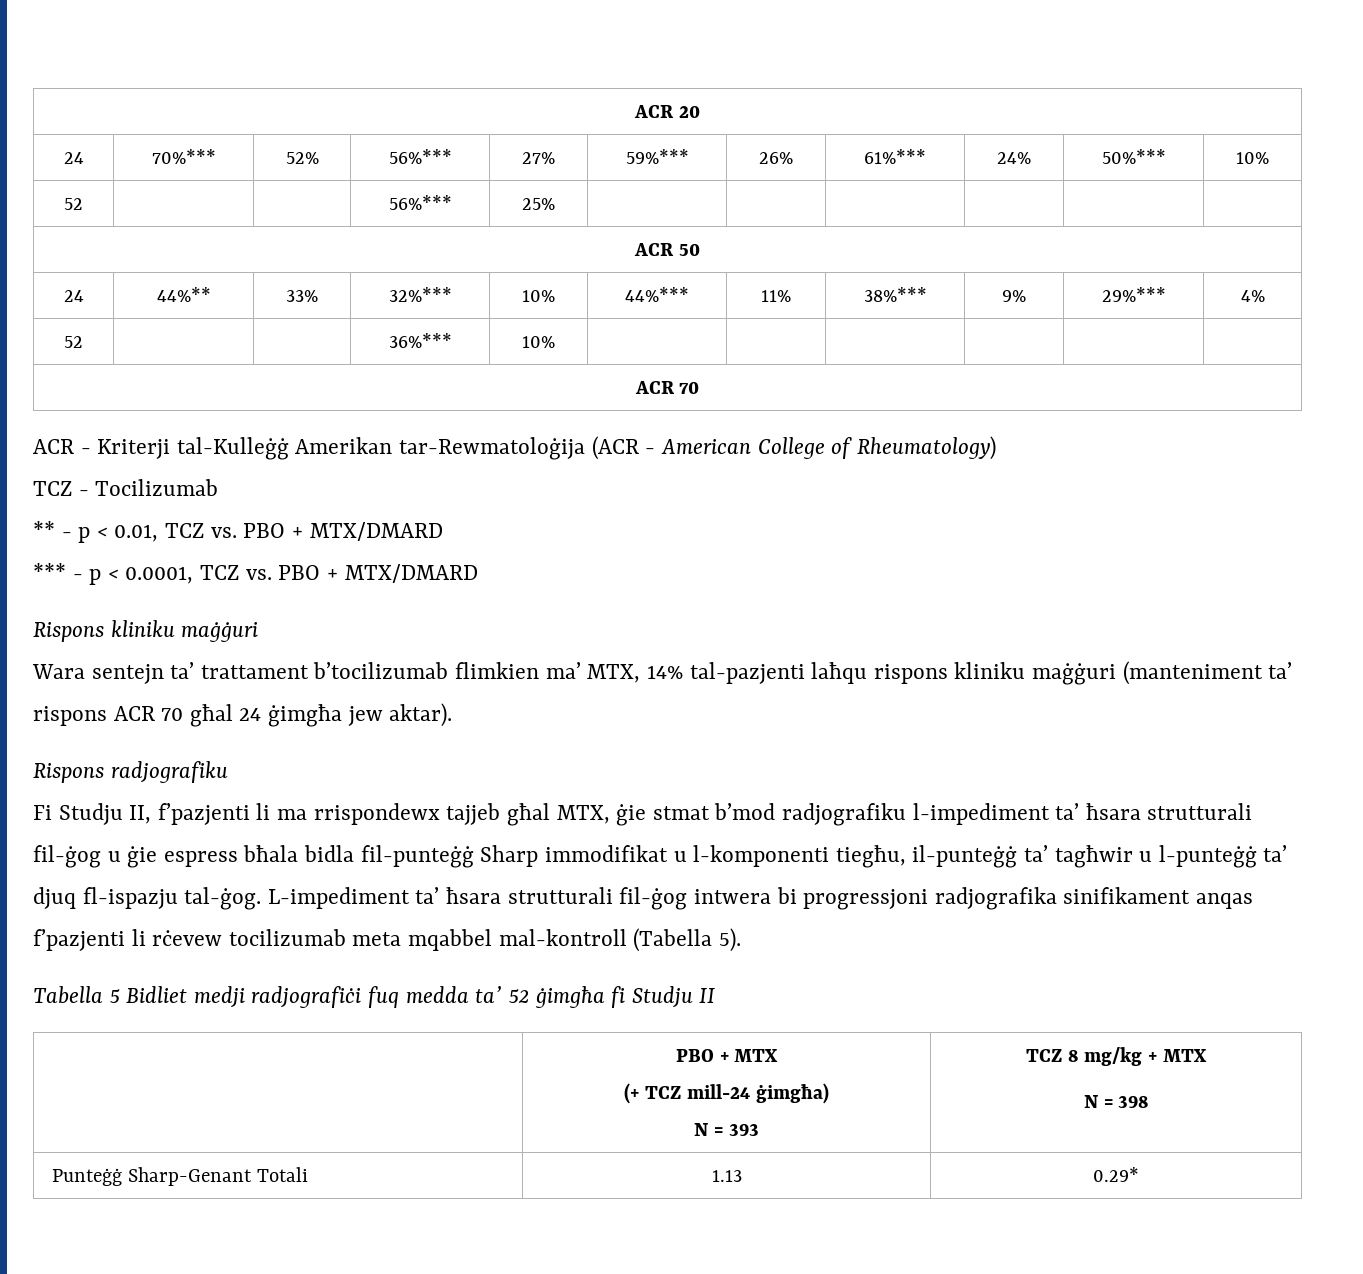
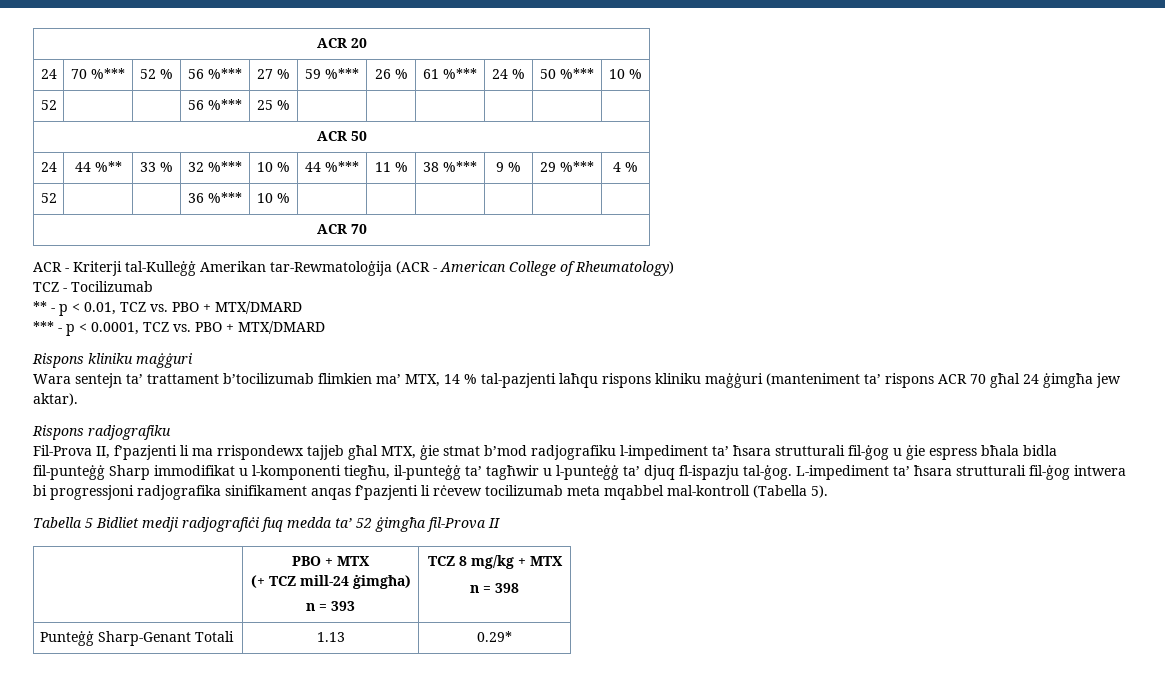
- 24 | 70%*** | 52% | 56%*** | 27% | 59%*** | 26% | 61%*** | 24% | 50%*** | 10%
- 52 | | | 56%*** | 25% | | | | | |
+ 24 | 70 %*** | 52 % | 56 %*** | 27 % | 59 %*** | 26 % | 61 %*** | 24 % | 50 %*** | 10 %
+ 52 | | | 56 %*** | 25 % | | | | | |
  ACR 50
- 24 | 44%** | 33% | 32%*** | 10% | 44%*** | 11% | 38%*** | 9% | 29%*** | 4%
- 52 | | | 36%*** | 10% | | | | | |
+ 24 | 44 %** | 33 % | 32 %*** | 10 % | 44 %*** | 11 % | 38 %*** | 9 % | 29 %*** | 4 %
+ 52 | | | 36 %*** | 10 % | | | | | |
- Wara sentejn ta’ trattament b’tocilizumab flimkien ma’ MTX, 14% tal-pazjenti laħqu rispons kliniku maġġuri (manteniment ta’ rispons ACR 70 għal 24 ġimgħa jew aktar).
+ Wara sentejn ta’ trattament b’tocilizumab flimkien ma’ MTX, 14 % tal-pazjenti laħqu rispons kliniku maġġuri (manteniment ta’ rispons ACR 70 għal 24 ġimgħa jew aktar).
- Fi Studju II, f’pazjenti li ma rrispondewx tajjeb għal MTX, ġie stmat b’mod radjografiku l-impediment ta’ ħsara strutturali fil-ġog u ġie espress bħala bidla fil-punteġġ Sharp immodifikat u l-komponenti tiegħu, il-punteġġ ta’ tagħwir u l-punteġġ ta’ djuq fl-ispazju tal-ġog.
+ Fil-Prova II, f’pazjenti li ma rrispondewx tajjeb għal MTX, ġie stmat b’mod radjografiku l-impediment ta’ ħsara strutturali fil-ġog u ġie espress bħala bidla fil-punteġġ Sharp immodifikat u l-komponenti tiegħu, il-punteġġ ta’ tagħwir u l-punteġġ ta’ djuq fl-ispazju tal-ġog.
- Tabella 5 Bidliet medji radjografiċi fuq medda ta’ 52 ġimgħa fi Studju II
+ Tabella 5 Bidliet medji radjografiċi fuq medda ta’ 52 ġimgħa fil-Prova II
  | PBO + MTX
  (+ TCZ mill-24 ġimgħa)
- N = 393 | TCZ 8 mg/kg + MTX
- N = 398
+ n = 393 | TCZ 8 mg/kg + MTX
+ n = 398

